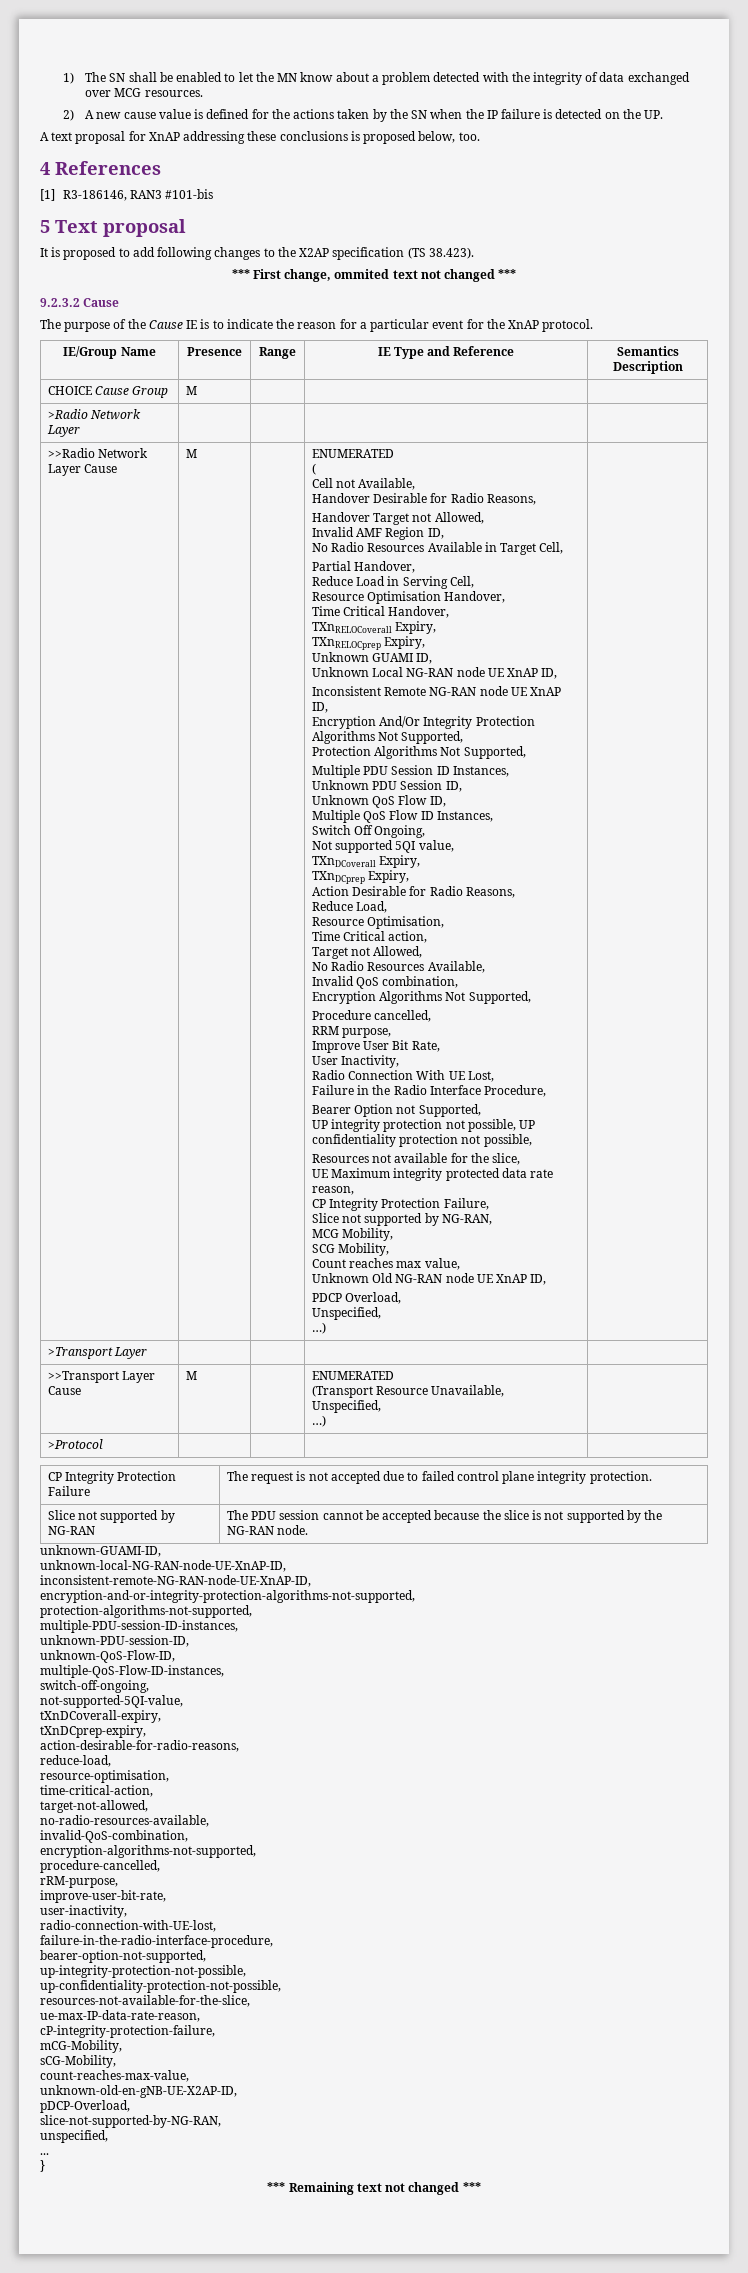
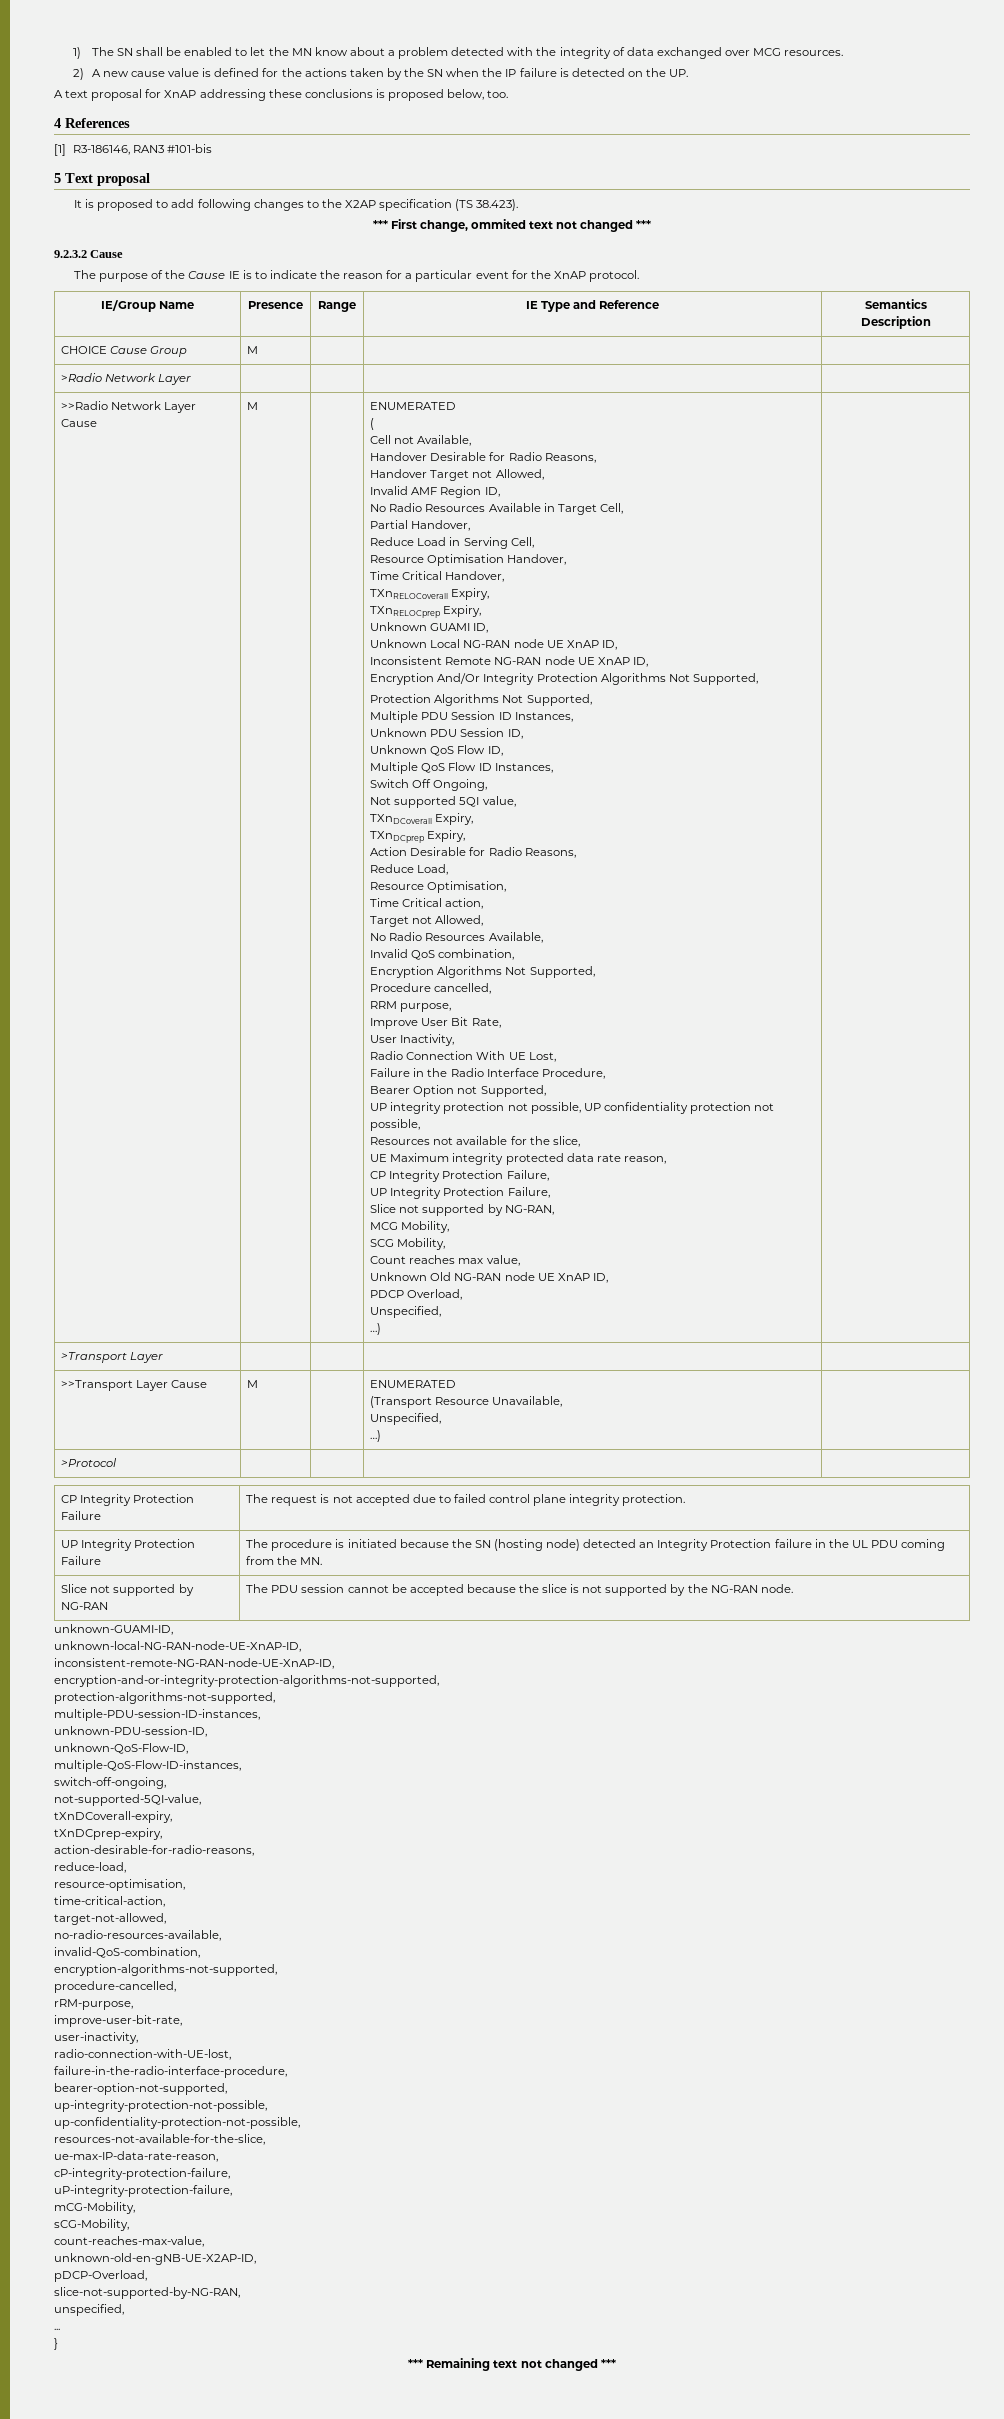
+ UP Integrity Protection Failure,
+ UP Integrity Protection Failure | The procedure is initiated because the SN (hosting node) detected an Integrity Protection failure in the UL PDU coming from the MN.
+ uP-integrity-protection-failure,

